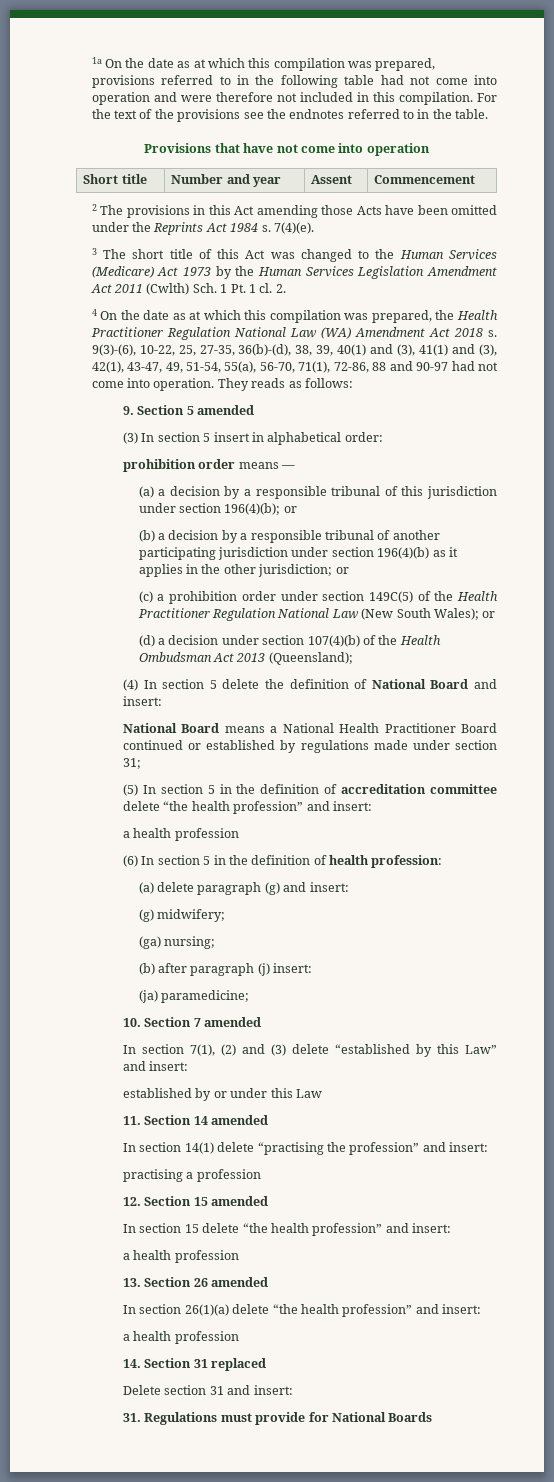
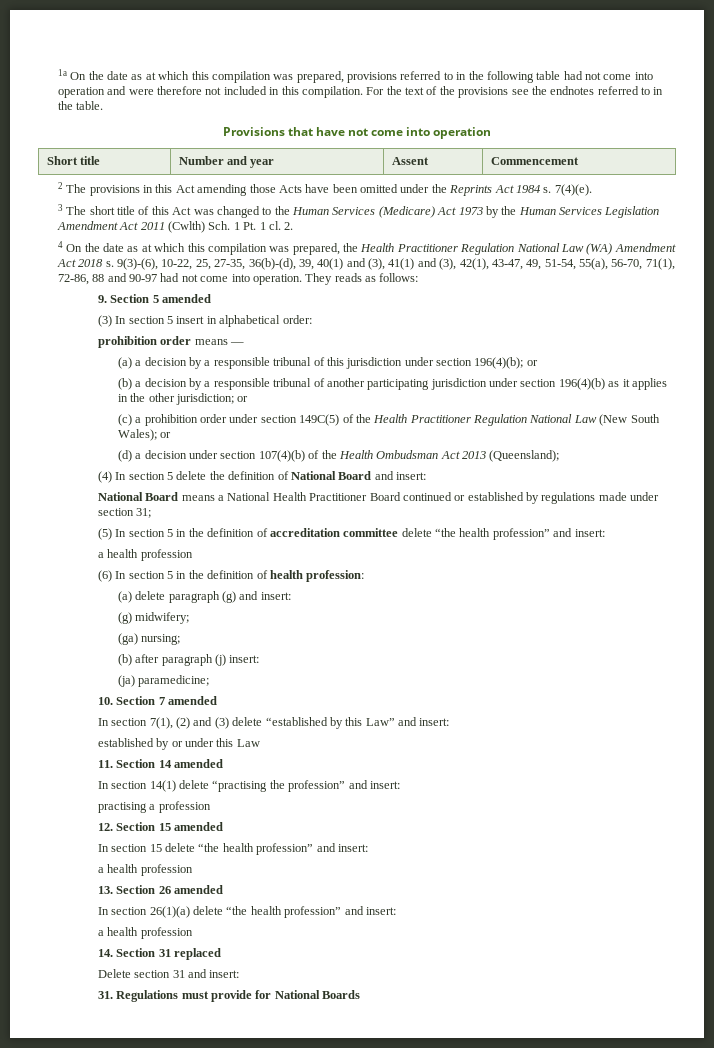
- 9(3)-(6), 10-22, 25, 27-35, 36(b)-(d), 38, 39, 40(1) and (3), 41(1) and (3), 42(1), 43-47, 49, 51-54, 55(a), 56-70, 71(1), 72-86, 88 and 90-97 had not come into operation.
+ 9(3)-(6), 10-22, 25, 27-35, 36(b)-(d), 39, 40(1) and (3), 41(1) and (3), 42(1), 43-47, 49, 51-54, 55(a), 56-70, 71(1), 72-86, 88 and 90-97 had not come into operation.

